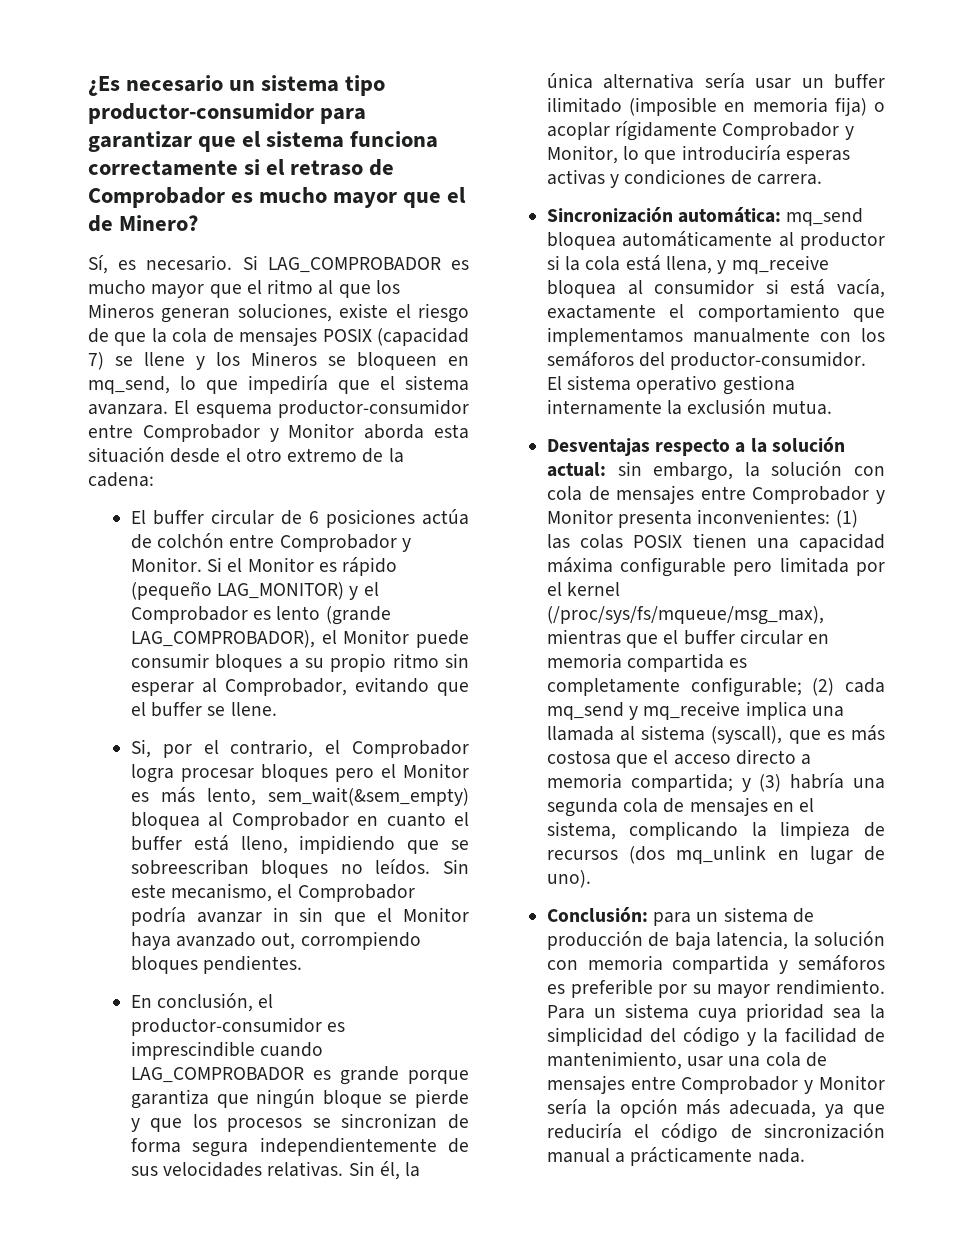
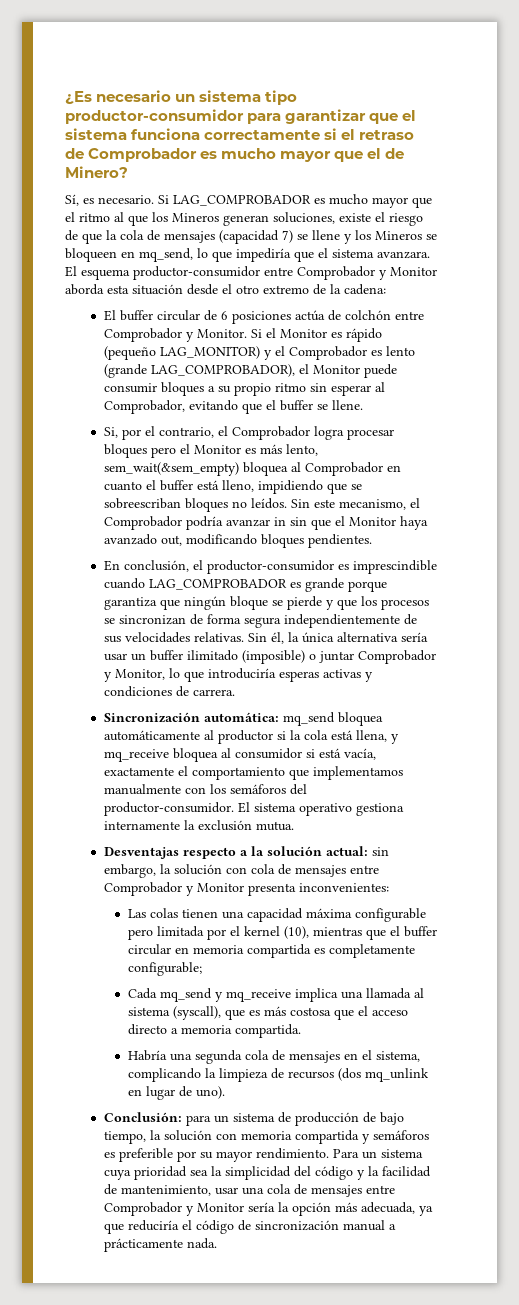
- Si LAG_COMPROBADOR es mucho mayor que el ritmo al que los Mineros generan soluciones, existe el riesgo de que la cola de mensajes POSIX (capacidad 7) se llene y los Mineros se bloqueen en mq_send, lo que impediría que el sistema avanzara.
+ Si LAG_COMPROBADOR es mucho mayor que el ritmo al que los Mineros generan soluciones, existe el riesgo de que la cola de mensajes (capacidad 7) se llene y los Mineros se bloqueen en mq_send, lo que impediría que el sistema avanzara.
- Sin este mecanismo, el Comprobador podría avanzar in sin que el Monitor haya avanzado out, corrompiendo bloques pendientes.
+ Sin este mecanismo, el Comprobador podría avanzar in sin que el Monitor haya avanzado out, modificando bloques pendientes.
- Sin él, la única alternativa sería usar un buffer ilimitado (imposible en memoria fija) o acoplar rígidamente Comprobador y Monitor, lo que introduciría esperas activas y condiciones de carrera.
+ Sin él, la única alternativa sería usar un buffer ilimitado (imposible) o juntar Comprobador y Monitor, lo que introduciría esperas activas y condiciones de carrera.
- sin embargo, la solución con cola de mensajes entre Comprobador y Monitor presenta inconvenientes: (1) las colas POSIX tienen una capacidad máxima configurable pero limitada por el kernel (/proc/sys/fs/mqueue/msg_max), mientras que el buffer circular en memoria compartida es completamente configurable; (2) cada mq_send y mq_receive implica una llamada al sistema (syscall), que es más costosa que el acceso directo a memoria compartida; y (3) habría una segunda cola de mensajes en el sistema, complicando la limpieza de recursos (dos mq_unlink en lugar de uno).
+ sin embargo, la solución con cola de mensajes entre Comprobador y Monitor presenta inconvenientes:
+ Las colas tienen una capacidad máxima configurable pero limitada por el kernel (10), mientras que el buffer circular en memoria compartida es completamente configurable;
+ Cada mq_send y mq_receive implica una llamada al sistema (syscall), que es más costosa que el acceso directo a memoria compartida.
+ Habría una segunda cola de mensajes en el sistema, complicando la limpieza de recursos (dos mq_unlink en lugar de uno).
- Conclusión: para un sistema de producción de baja latencia, la solución con memoria compartida y semáforos es preferible por su mayor rendimiento.
+ Conclusión: para un sistema de producción de bajo tiempo, la solución con memoria compartida y semáforos es preferible por su mayor rendimiento.

